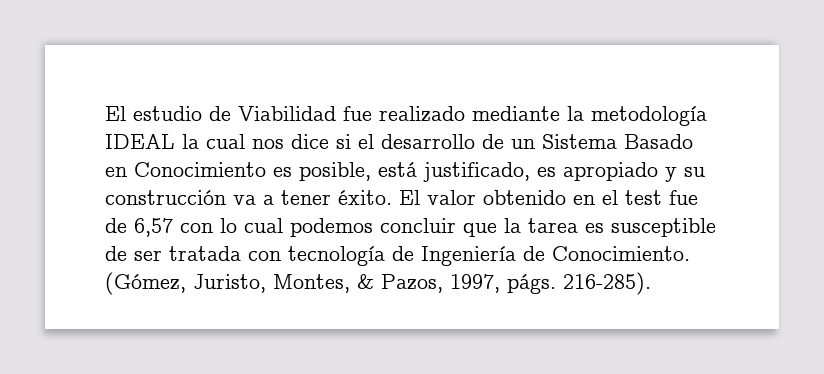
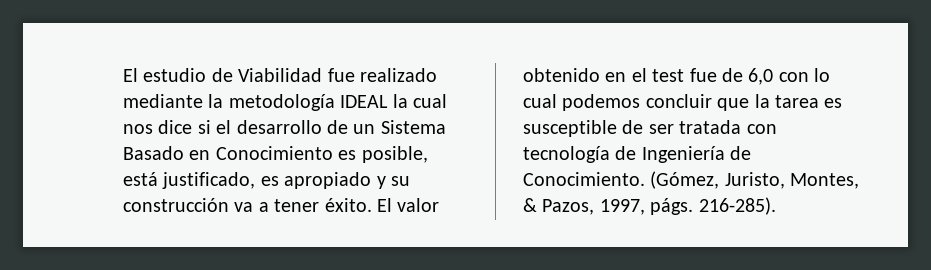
- El valor obtenido en el test fue de 6,57 con lo cual podemos concluir que la tarea es susceptible de ser tratada con tecnología de Ingeniería de Conocimiento.
+ El valor obtenido en el test fue de 6,0 con lo cual podemos concluir que la tarea es susceptible de ser tratada con tecnología de Ingeniería de Conocimiento.

